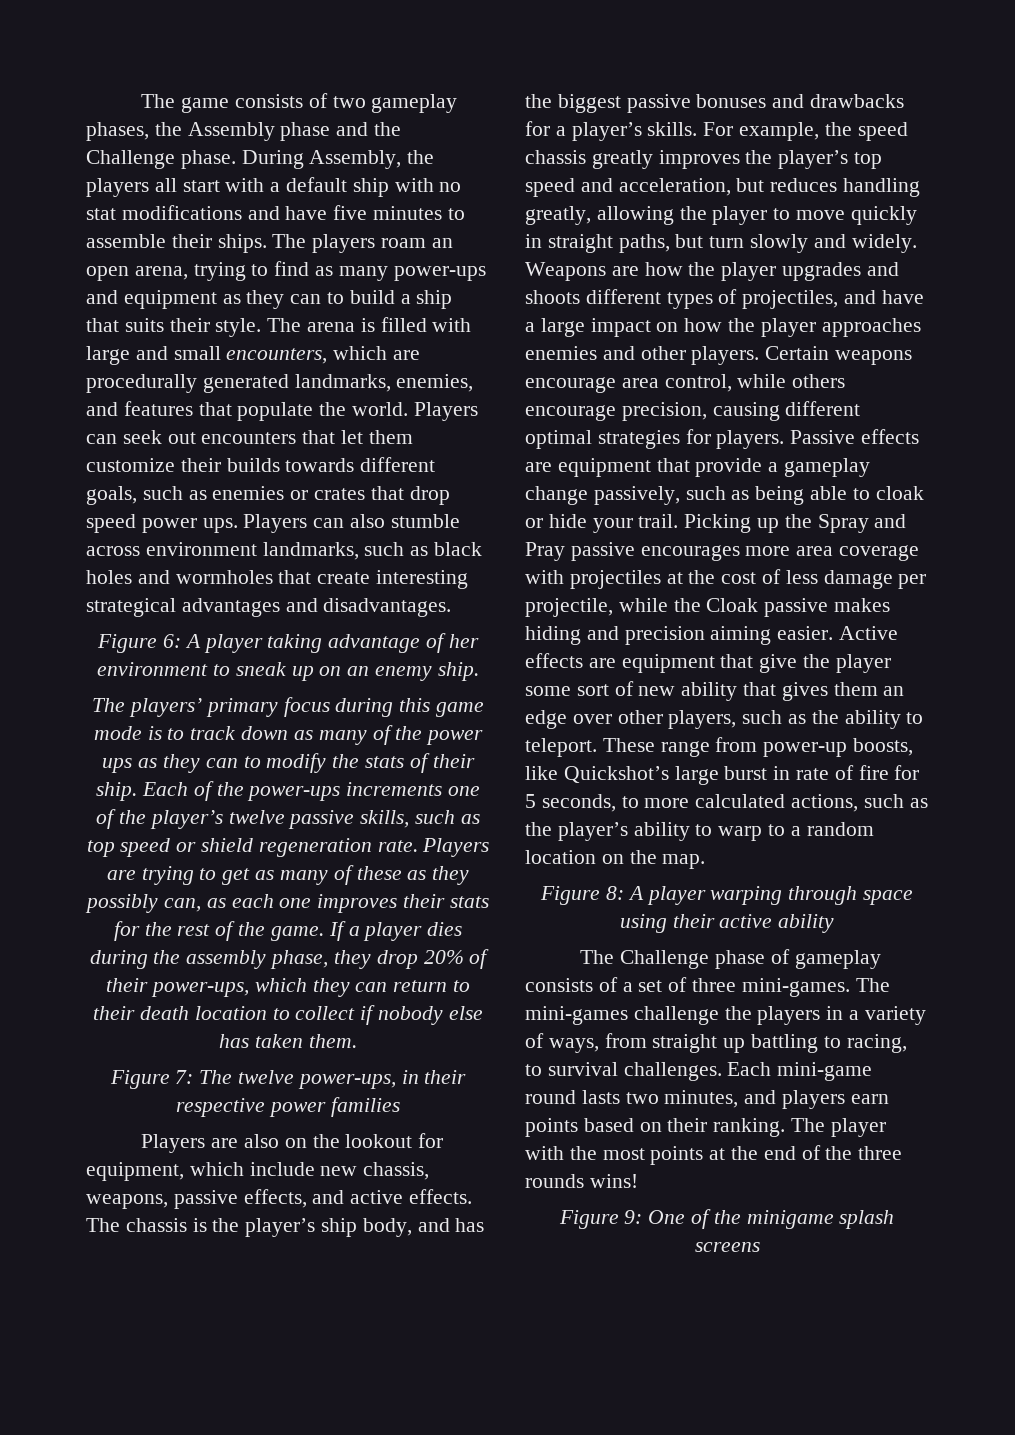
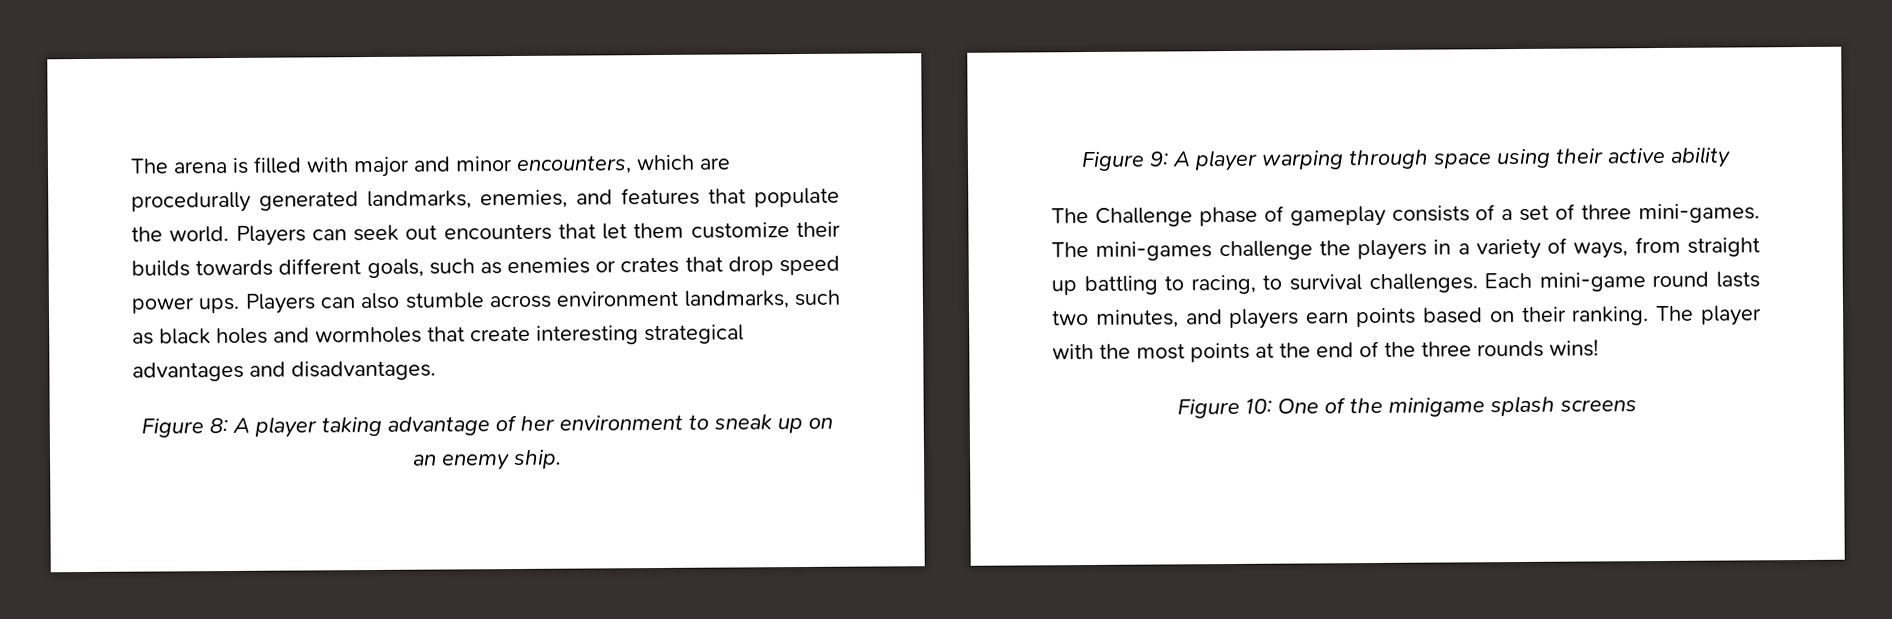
- The game consists of two gameplay phases, the Assembly phase and the Challenge phase. During Assembly, the players all start with a default ship with no stat modifications and have five minutes to assemble their ships. The players roam an open arena, trying to find as many power-ups and equipment as they can to build a ship that suits their style. The arena is filled with large and small encounters, which are procedurally generated landmarks, enemies, and features that populate the world.
+ The arena is filled with major and minor encounters, which are procedurally generated landmarks, enemies, and features that populate the world.
- Figure 6: A player taking advantage of her environment to sneak up on an enemy ship.
+ Figure 8: A player taking advantage of her environment to sneak up on an enemy ship.
- The players’ primary focus during this game mode is to track down as many of the power ups as they can to modify the stats of their ship. Each of the power-ups increments one of the player’s twelve passive skills, such as top speed or shield regeneration rate. Players are trying to get as many of these as they possibly can, as each one improves their stats for the rest of the game. If a player dies during the assembly phase, they drop 20% of their power-ups, which they can return to their death location to collect if nobody else has taken them.
- Figure 7: The twelve power-ups, in their respective power families
- Players are also on the lookout for equipment, which include new chassis, weapons, passive effects, and active effects. The chassis is the player’s ship body, and has the biggest passive bonuses and drawbacks for a player’s skills. For example, the speed chassis greatly improves the player’s top speed and acceleration, but reduces handling greatly, allowing the player to move quickly in straight paths, but turn slowly and widely. Weapons are how the player upgrades and shoots different types of projectiles, and have a large impact on how the player approaches enemies and other players. Certain weapons encourage area control, while others encourage precision, causing different optimal strategies for players. Passive effects are equipment that provide a gameplay change passively, such as being able to cloak or hide your trail. Picking up the Spray and Pray passive encourages more area coverage with projectiles at the cost of less damage per projectile, while the Cloak passive makes hiding and precision aiming easier. Active effects are equipment that give the player some sort of new ability that gives them an edge over other players, such as the ability to teleport. These range from power-up boosts, like Quickshot’s large burst in rate of fire for 5 seconds, to more calculated actions, such as the player’s ability to warp to a random location on the map.
- Figure 8: A player warping through space using their active ability
+ Figure 9: A player warping through space using their active ability
- Figure 9: One of the minigame splash screens
+ Figure 10: One of the minigame splash screens

